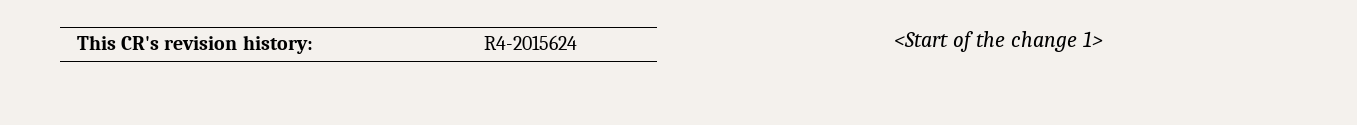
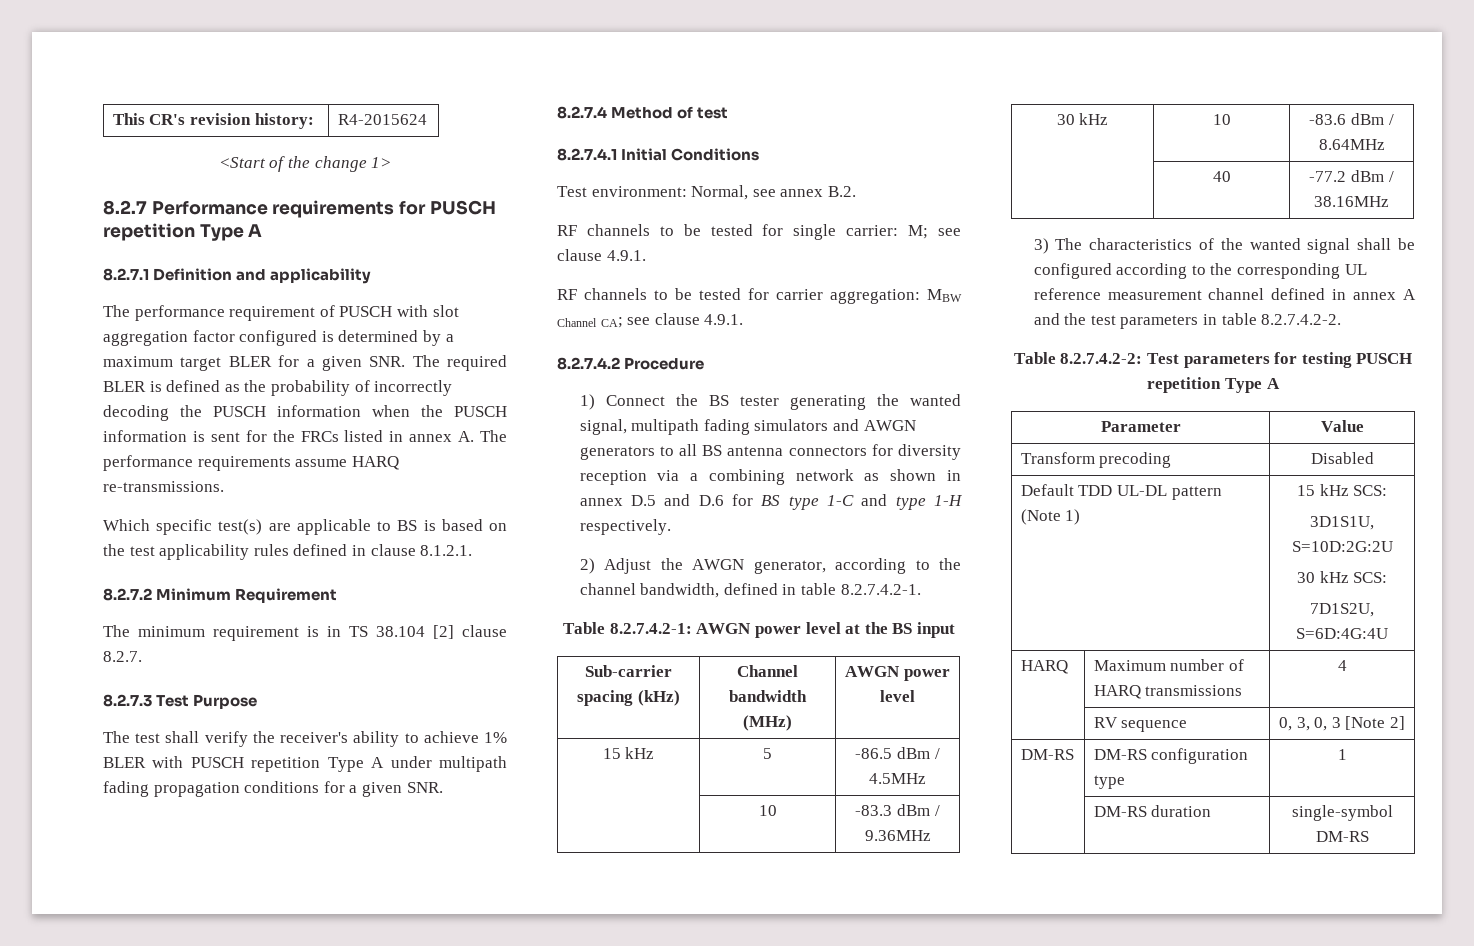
+ 8.2.7 Performance requirements for PUSCH repetition Type A
+ 8.2.7.1 Definition and applicability
+ The performance requirement of PUSCH with slot aggregation factor configured is determined by a maximum target BLER for a given SNR. The required BLER is defined as the probability of incorrectly decoding the PUSCH information when the PUSCH information is sent for the FRCs listed in annex A. The performance requirements assume HARQ re-transmissions.
+ Which specific test(s) are applicable to BS is based on the test applicability rules defined in clause 8.1.2.1.
+ 8.2.7.2 Minimum Requirement
+ The minimum requirement is in TS 38.104 [2] clause 8.2.7.
+ 8.2.7.3 Test Purpose
+ The test shall verify the receiver's ability to achieve 1% BLER with PUSCH repetition Type A under multipath fading propagation conditions for a given SNR.
+ 8.2.7.4 Method of test
+ 8.2.7.4.1 Initial Conditions
+ Test environment: Normal, see annex B.2.
+ RF channels to be tested for single carrier: M; see clause 4.9.1.
+ RF channels to be tested for carrier aggregation: MBW Channel CA; see clause 4.9.1.
+ 8.2.7.4.2 Procedure
+ 1) Connect the BS tester generating the wanted signal, multipath fading simulators and AWGN generators to all BS antenna connectors for diversity reception via a combining network as shown in annex D.5 and D.6 for BS type 1-C and type 1-H respectively.
+ 2) Adjust the AWGN generator, according to the channel bandwidth, defined in table 8.2.7.4.2-1.
+ Table 8.2.7.4.2-1: AWGN power level at the BS input
+ Sub-carrier spacing (kHz) | Channel bandwidth (MHz) | AWGN power level
+ 15 kHz | 5 | -86.5 dBm / 4.5MHz
+ | 10 | -83.3 dBm / 9.36MHz
+ 30 kHz | 10 | -83.6 dBm / 8.64MHz
+ | 40 | -77.2 dBm / 38.16MHz
+ 3) The characteristics of the wanted signal shall be configured according to the corresponding UL reference measurement channel defined in annex A and the test parameters in table 8.2.7.4.2-2.
+ Table 8.2.7.4.2-2: Test parameters for testing PUSCH repetition Type A
+ Parameter | Value
+ Transform precoding | Disabled
+ Default TDD UL-DL pattern (Note 1) | 15 kHz SCS:
+ 3D1S1U, S=10D:2G:2U
+ 30 kHz SCS:
+ 7D1S2U, S=6D:4G:4U
+ HARQ | Maximum number of HARQ transmissions | 4
+ | RV sequence | 0, 3, 0, 3 [Note 2]
+ DM-RS | DM-RS configuration type | 1
+ | DM-RS duration | single-symbol DM-RS

